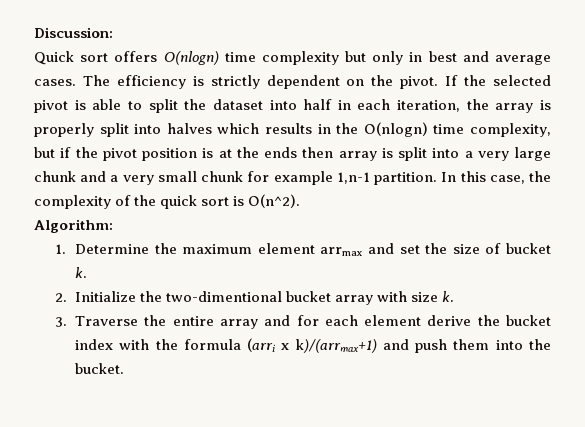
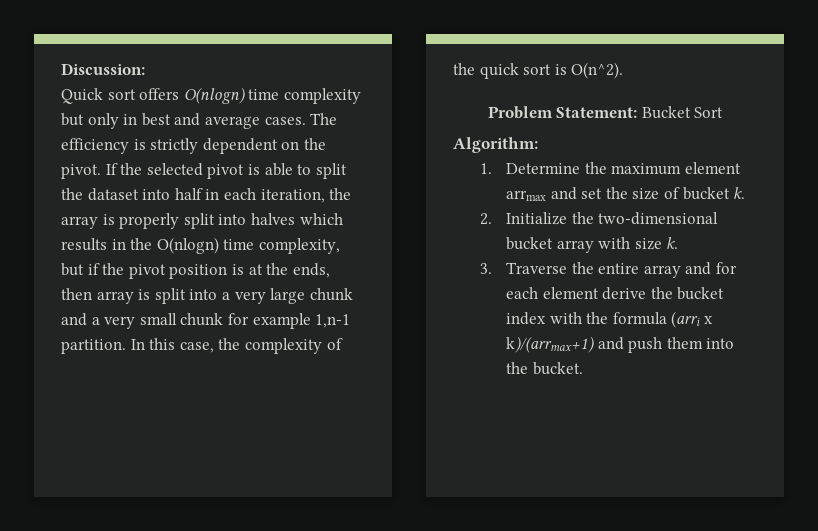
- If the selected pivot is able to split the dataset into half in each iteration, the array is properly split into halves which results in the O(nlogn) time complexity, but if the pivot position is at the ends then array is split into a very large chunk and a very small chunk for example 1,n-1 partition.
+ If the selected pivot is able to split the dataset into half in each iteration, the array is properly split into halves which results in the O(nlogn) time complexity, but if the pivot position is at the ends, then array is split into a very large chunk and a very small chunk for example 1,n-1 partition.
+ Problem Statement: Bucket Sort
- 2. Initialize the two-dimentional bucket array with size k.
+ 2. Initialize the two-dimensional bucket array with size k.

